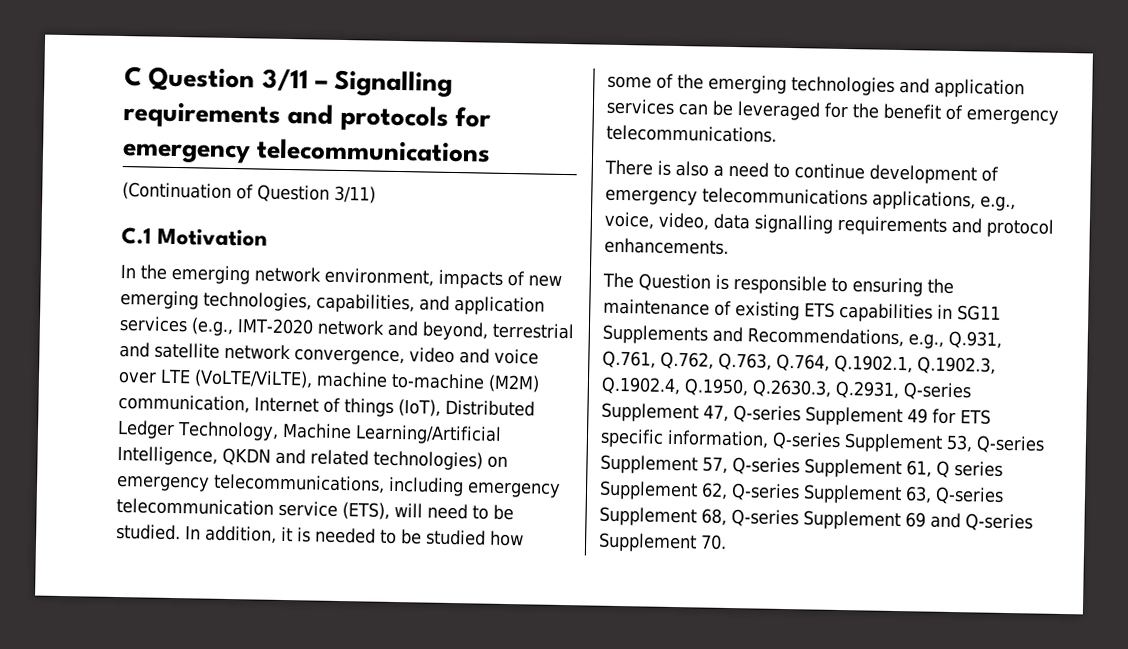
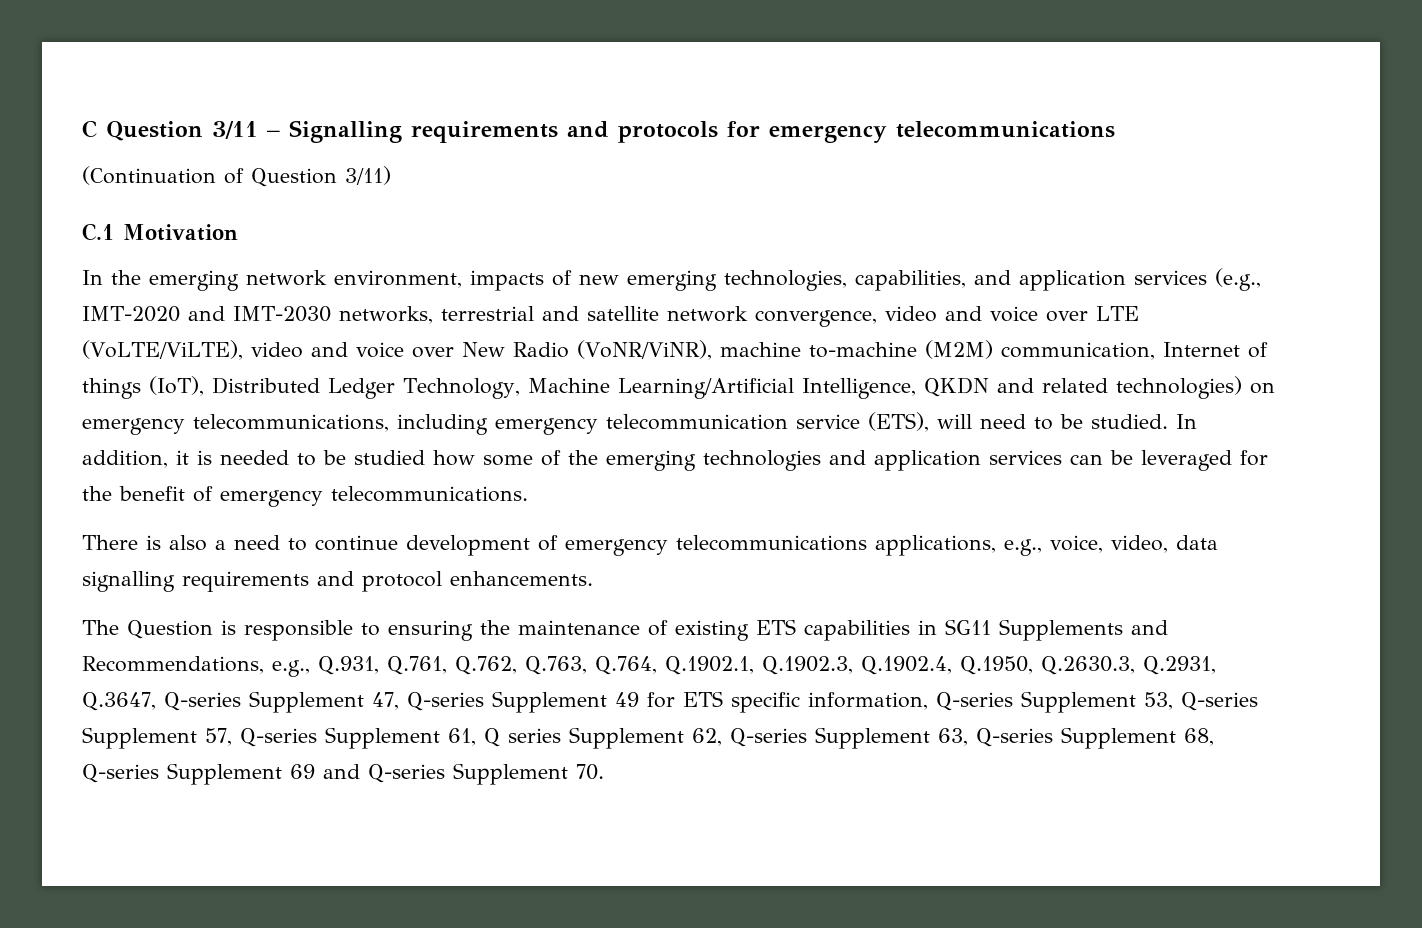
- In the emerging network environment, impacts of new emerging technologies, capabilities, and application services (e.g., IMT-2020 network and beyond, terrestrial and satellite network convergence, video and voice over LTE (VoLTE/ViLTE), machine to-machine (M2M) communication, Internet of things (IoT), Distributed Ledger Technology, Machine Learning/Artificial Intelligence, QKDN and related technologies) on emergency telecommunications, including emergency telecommunication service (ETS), will need to be studied.
+ In the emerging network environment, impacts of new emerging technologies, capabilities, and application services (e.g., IMT-2020 and IMT-2030 networks, terrestrial and satellite network convergence, video and voice over LTE (VoLTE/ViLTE), video and voice over New Radio (VoNR/ViNR), machine to-machine (M2M) communication, Internet of things (IoT), Distributed Ledger Technology, Machine Learning/Artificial Intelligence, QKDN and related technologies) on emergency telecommunications, including emergency telecommunication service (ETS), will need to be studied.
- The Question is responsible to ensuring the maintenance of existing ETS capabilities in SG11 Supplements and Recommendations, e.g., Q.931, Q.761, Q.762, Q.763, Q.764, Q.1902.1, Q.1902.3, Q.1902.4, Q.1950, Q.2630.3, Q.2931, Q-series Supplement 47, Q-series Supplement 49 for ETS specific information, Q-series Supplement 53, Q-series Supplement 57, Q-series Supplement 61, Q series Supplement 62, Q-series Supplement 63, Q-series Supplement 68, Q-series Supplement 69 and Q-series Supplement 70.
+ The Question is responsible to ensuring the maintenance of existing ETS capabilities in SG11 Supplements and Recommendations, e.g., Q.931, Q.761, Q.762, Q.763, Q.764, Q.1902.1, Q.1902.3, Q.1902.4, Q.1950, Q.2630.3, Q.2931, Q.3647, Q-series Supplement 47, Q-series Supplement 49 for ETS specific information, Q-series Supplement 53, Q-series Supplement 57, Q-series Supplement 61, Q series Supplement 62, Q-series Supplement 63, Q-series Supplement 68, Q-series Supplement 69 and Q-series Supplement 70.

